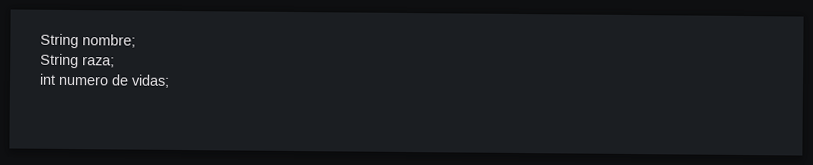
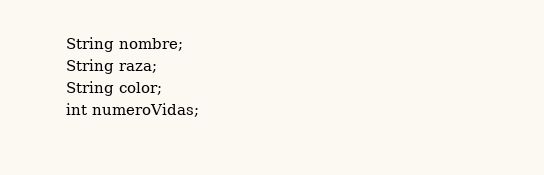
+ String color;
- int numero de vidas;
+ int numeroVidas;

